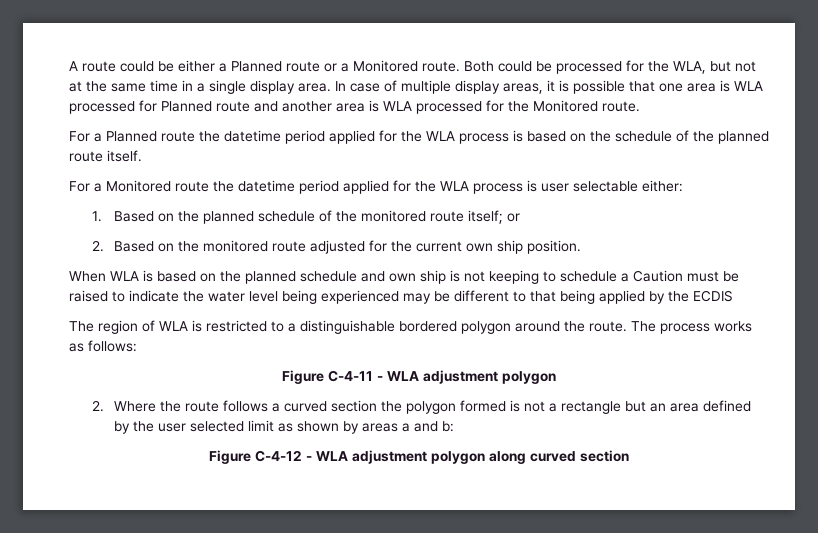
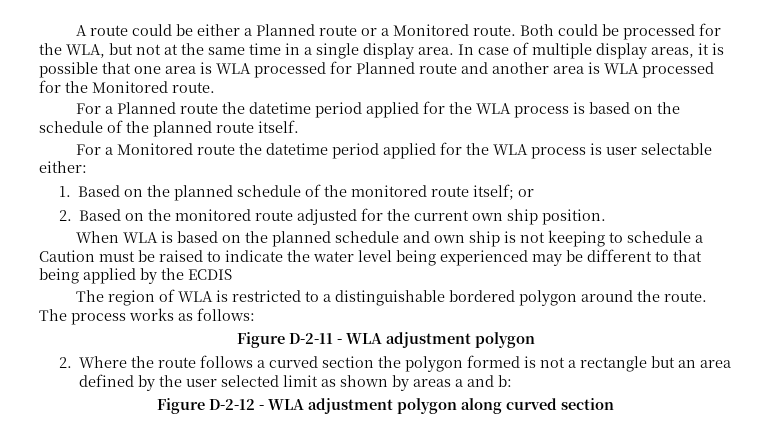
- Figure C-4-11 - WLA adjustment polygon
+ Figure D-2-11 - WLA adjustment polygon
- Figure C-4-12 - WLA adjustment polygon along curved section
+ Figure D-2-12 - WLA adjustment polygon along curved section

